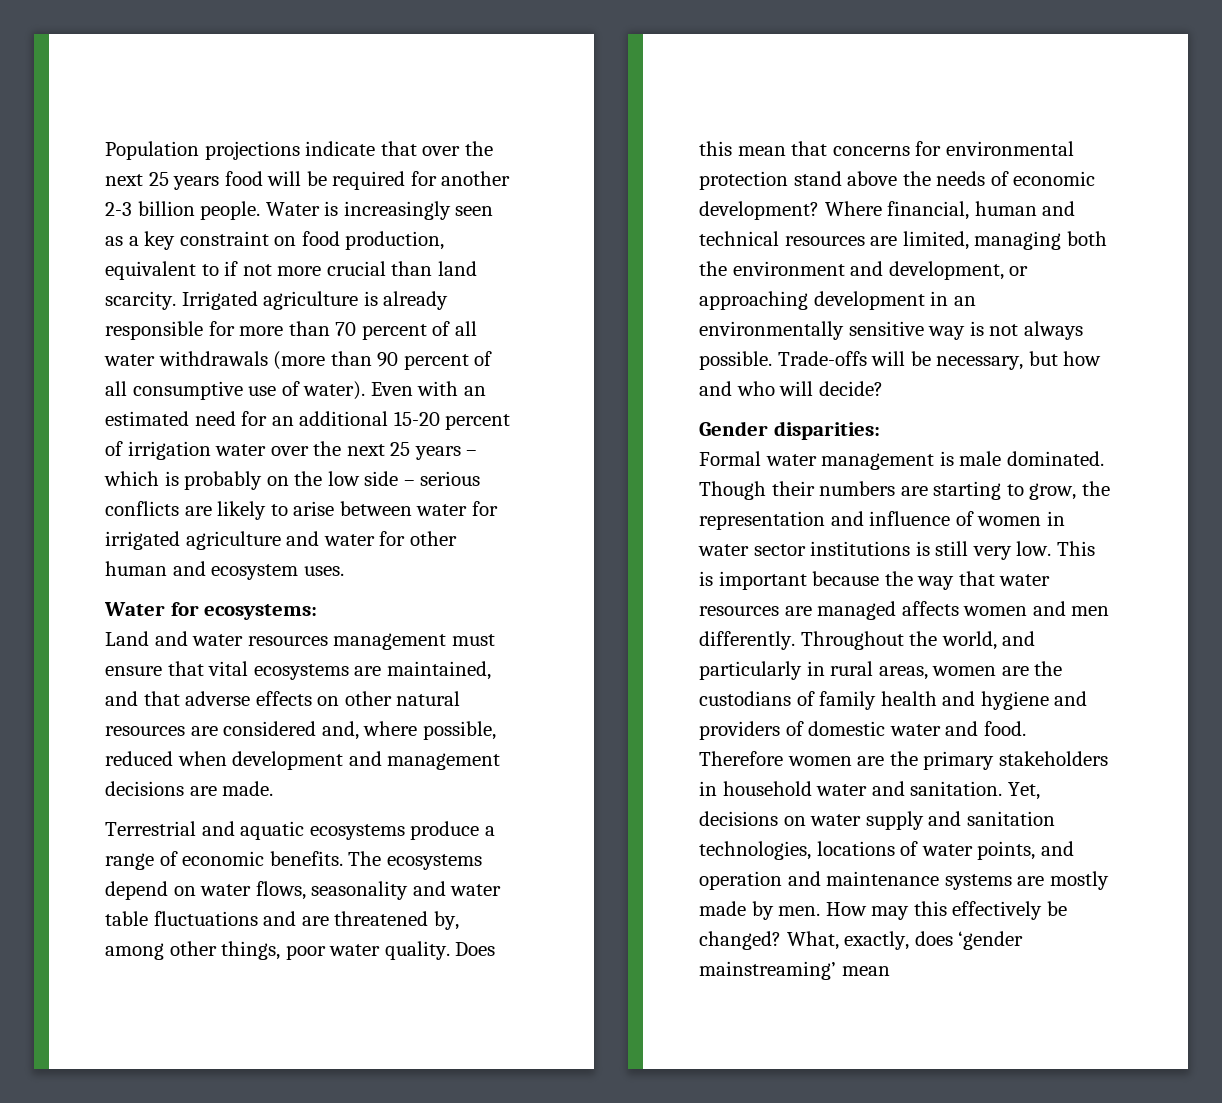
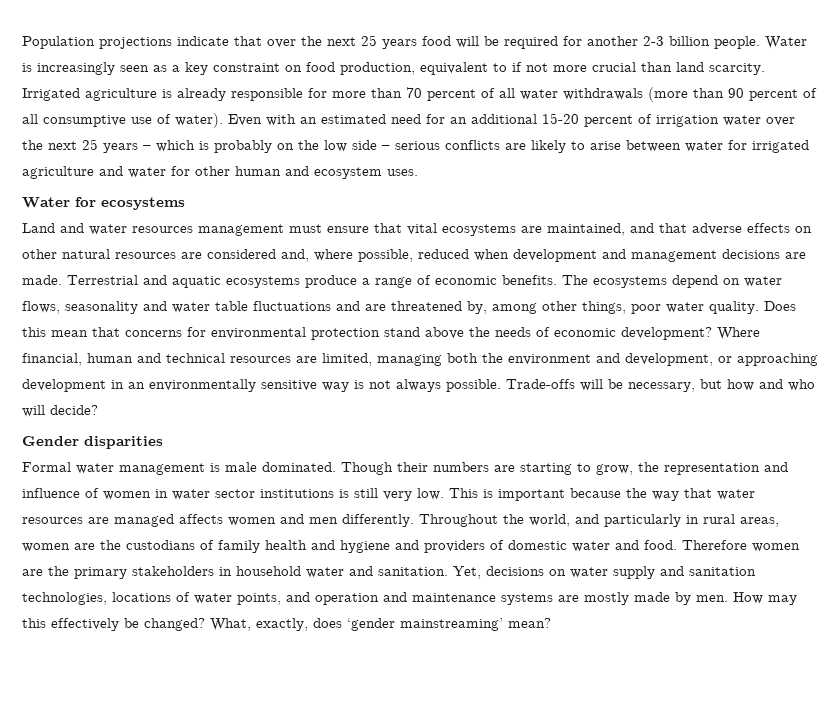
- Water for ecosystems:
+ Water for ecosystems
- Land and water resources management must ensure that vital ecosystems are maintained, and that adverse effects on other natural resources are considered and, where possible, reduced when development and management decisions are made.
- Terrestrial and aquatic ecosystems produce a range of economic benefits.
+ Land and water resources management must ensure that vital ecosystems are maintained, and that adverse effects on other natural resources are considered and, where possible, reduced when development and management decisions are made. Terrestrial and aquatic ecosystems produce a range of economic benefits.
- Gender disparities:
+ Gender disparities
- What, exactly, does ‘gender mainstreaming’ mean
+ What, exactly, does ‘gender mainstreaming’ mean?

